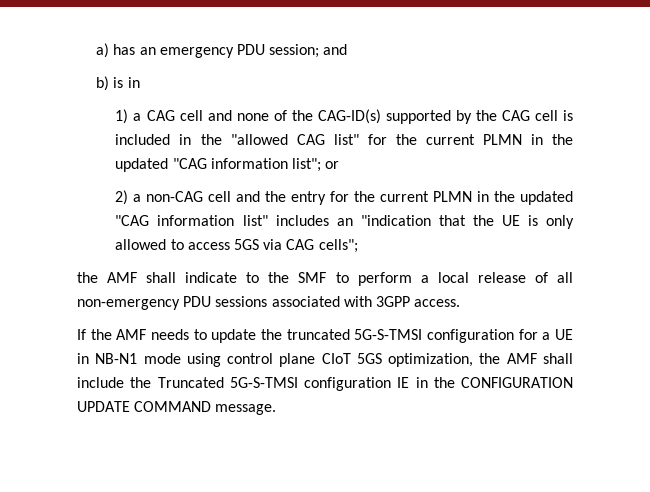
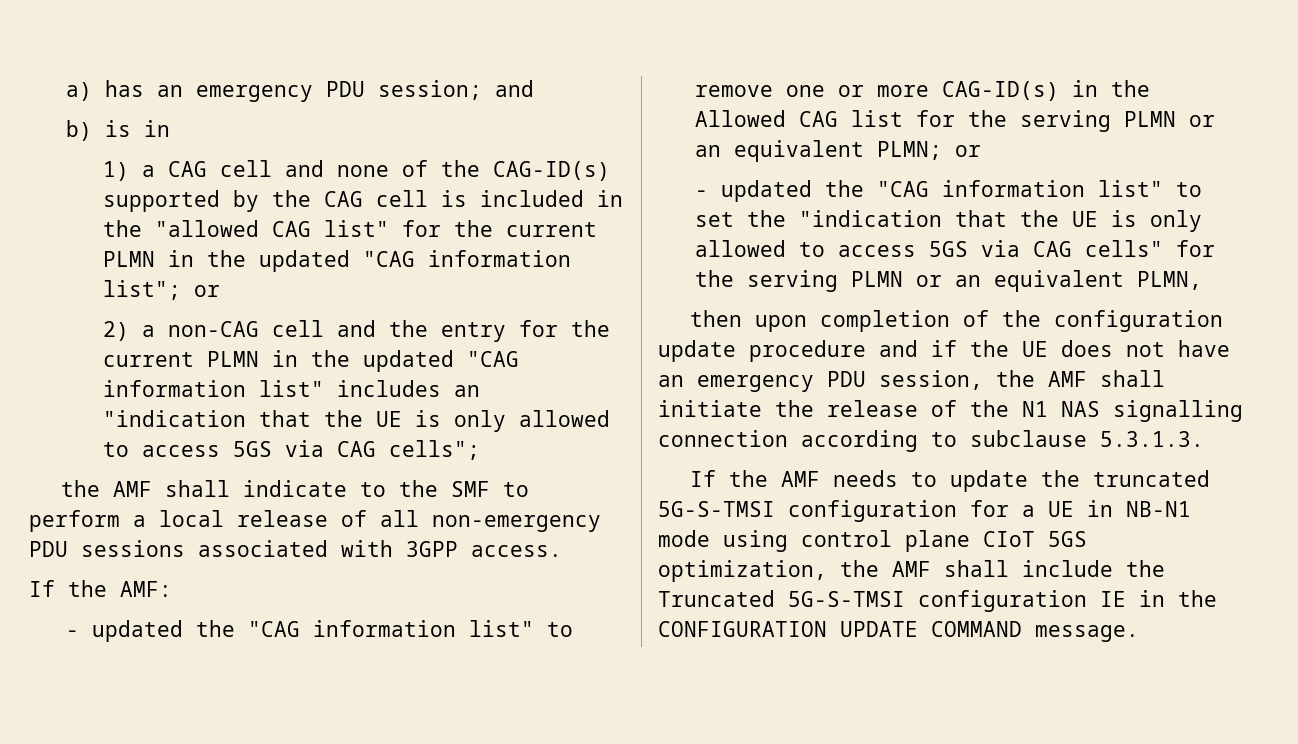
+ If the AMF:
+ - updated the "CAG information list" to remove one or more CAG-ID(s) in the Allowed CAG list for the serving PLMN or an equivalent PLMN; or
+ - updated the "CAG information list" to set the "indication that the UE is only allowed to access 5GS via CAG cells" for the serving PLMN or an equivalent PLMN,
+ then upon completion of the configuration update procedure and if the UE does not have an emergency PDU session, the AMF shall initiate the release of the N1 NAS signalling connection according to subclause 5.3.1.3.

